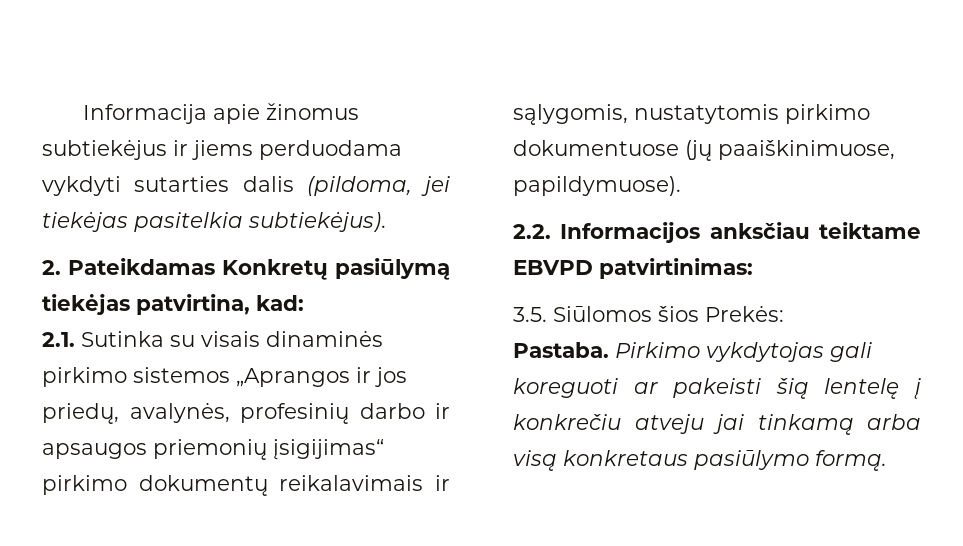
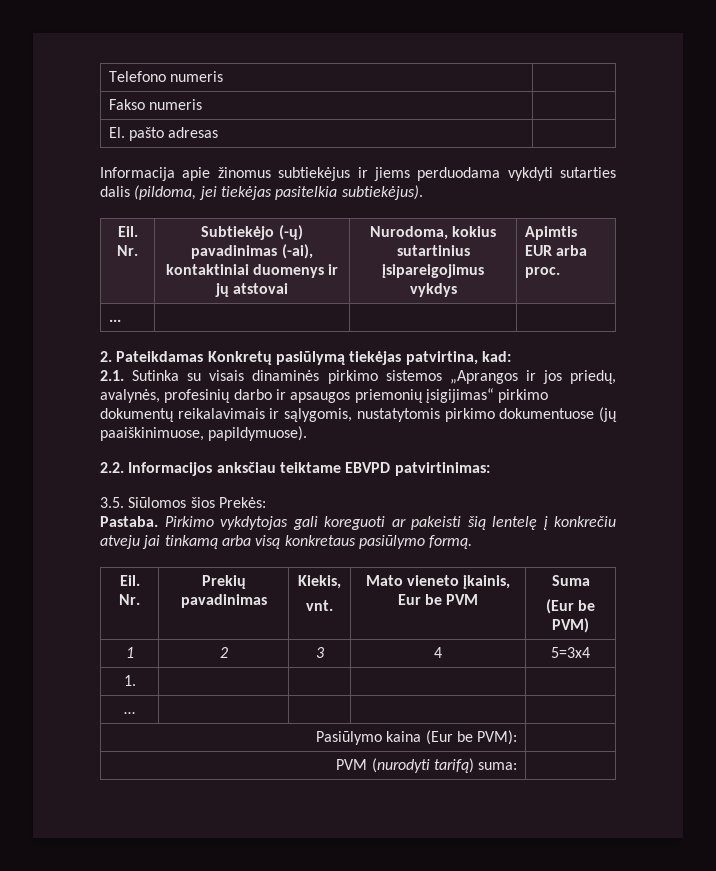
+ Telefono numeris |
+ Fakso numeris |
+ El. pašto adresas |
+ Eil. Nr. | Subtiekėjo (-ų) pavadinimas (-ai), kontaktiniai duomenys ir jų atstovai | Nurodoma, kokius sutartinius įsipareigojimus vykdys | Apimtis EUR arba proc.
+ ... | | |
+ Eil. Nr. | Prekių pavadinimas | Kiekis,
+ vnt. | Mato vieneto įkainis, Eur be PVM | Suma
+ (Eur be PVM)
+ 1 | 2 | 3 | 4 | 5=3x4
+ 1. | | | |
+ … | | | |
+ Pasiūlymo kaina (Eur be PVM): |
+ PVM (nurodyti tarifą) suma: |

